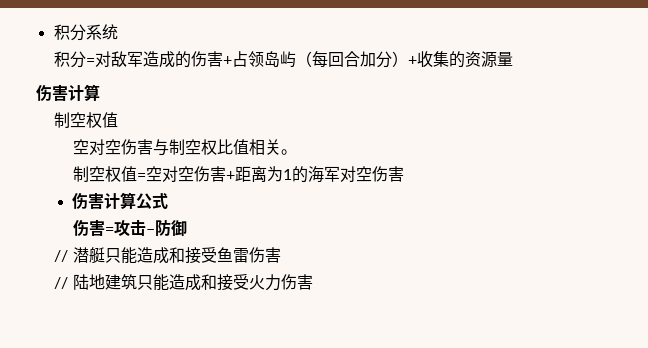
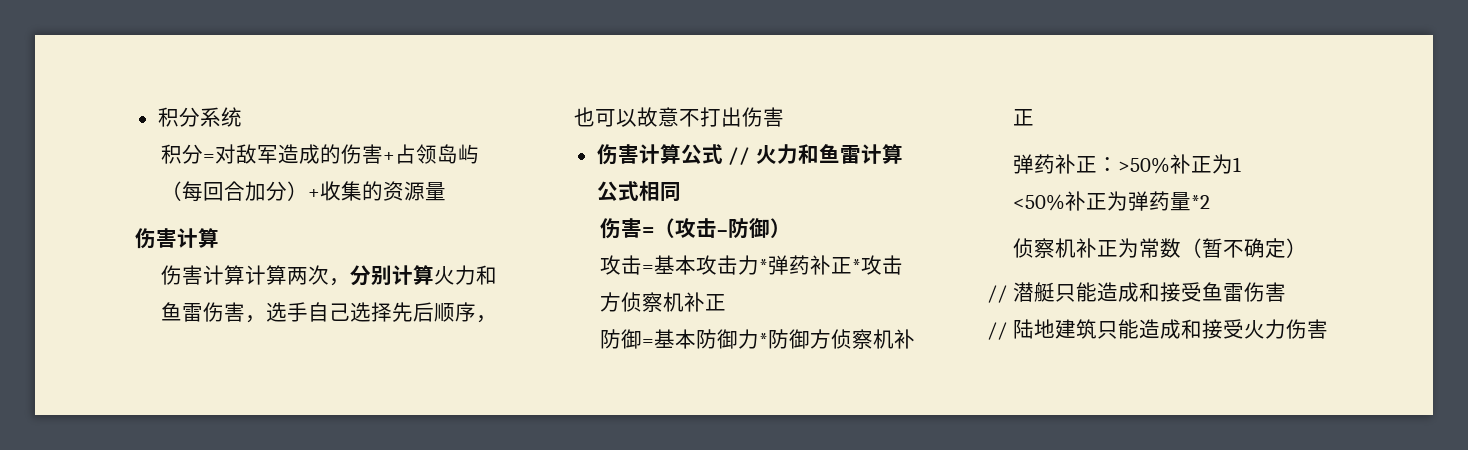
  积分=对敌军造成的伤害+占领岛屿（每回合加分）+收集的资源量
  伤害计算
- 制空权值
- 空对空伤害与制空权比值相关。
- 制空权值=空对空伤害+距离为1的海军对空伤害
- 伤害计算公式
+ 伤害计算计算两次，分别计算火力和鱼雷伤害，选手自己选择先后顺序，也可以故意不打出伤害
+ 伤害计算公式 // 火力和鱼雷计算公式相同
- 伤害=攻击–防御
+ 伤害=（攻击–防御）
+ 攻击=基本攻击力*弹药补正*攻击方侦察机补正
+ 防御=基本防御力*防御方侦察机补正
+ 弹药补正：>50%补正为1
+ <50%补正为弹药量*2
+ 侦察机补正为常数（暂不确定）

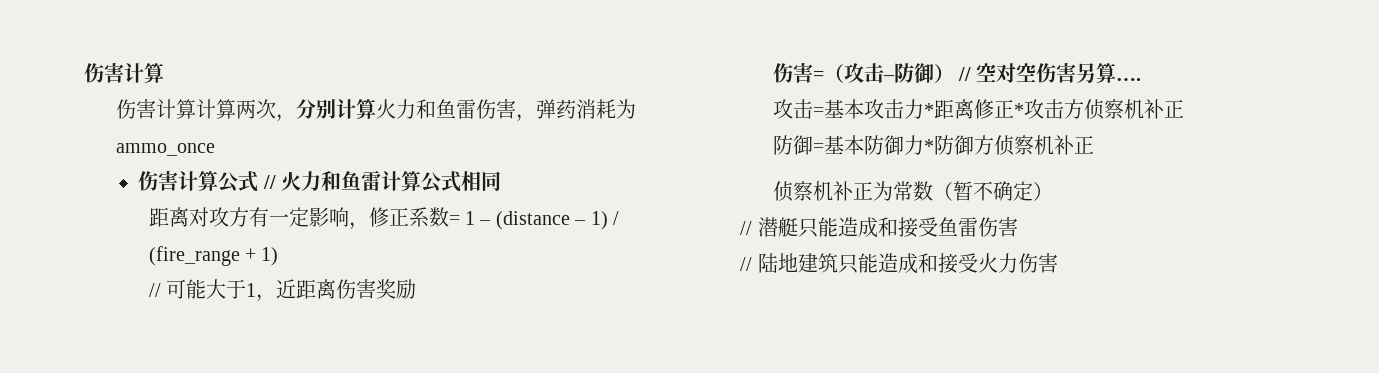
- 积分系统
- 积分=对敌军造成的伤害+占领岛屿（每回合加分）+收集的资源量
- 伤害计算计算两次，分别计算火力和鱼雷伤害，选手自己选择先后顺序，也可以故意不打出伤害
+ 伤害计算计算两次，分别计算火力和鱼雷伤害，弹药消耗为ammo_once
+ 距离对攻方有一定影响，修正系数= 1 – (distance – 1) / (fire_range + 1)
+ // 可能大于1，近距离伤害奖励
- 伤害=（攻击–防御）
+ 伤害=（攻击–防御） // 空对空伤害另算….
- 攻击=基本攻击力*弹药补正*攻击方侦察机补正
+ 攻击=基本攻击力*距离修正*攻击方侦察机补正
- 弹药补正：>50%补正为1
- <50%补正为弹药量*2

